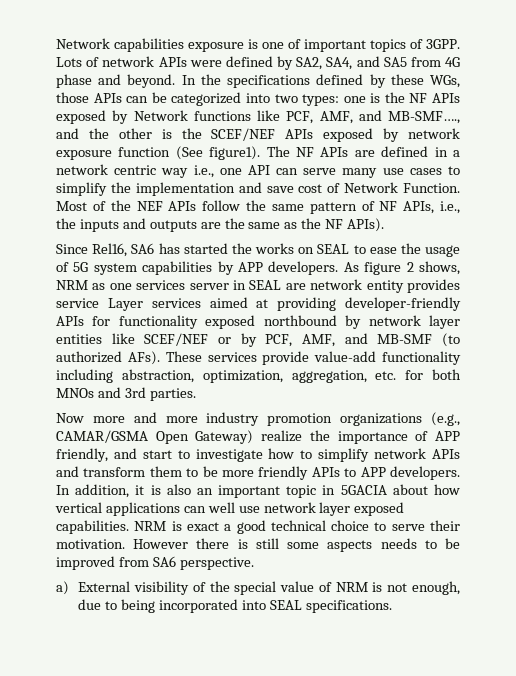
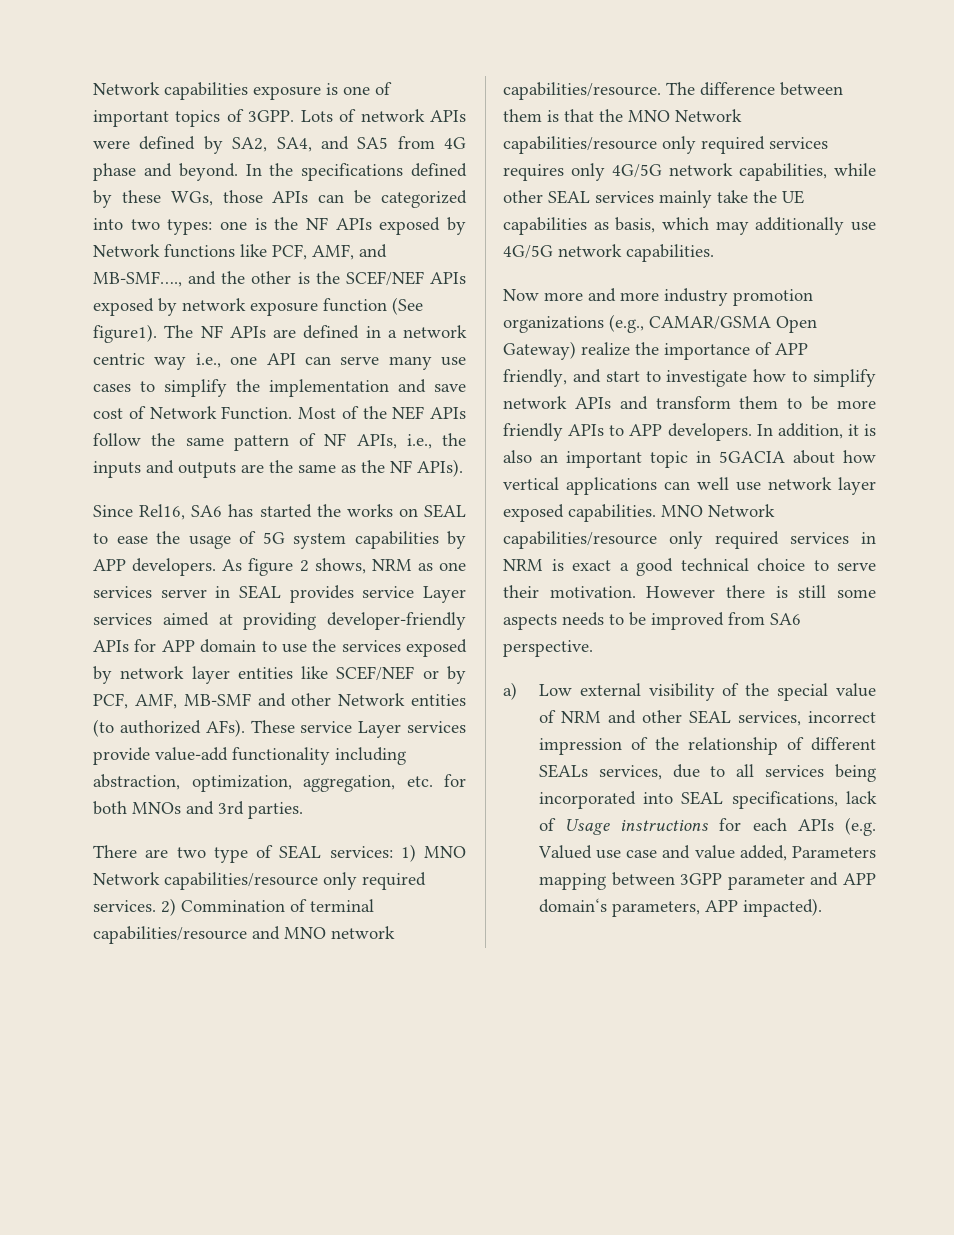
- As figure 2 shows, NRM as one services server in SEAL are network entity provides service Layer services aimed at providing developer-friendly APIs for functionality exposed northbound by network layer entities like SCEF/NEF or by PCF, AMF, and MB-SMF (to authorized AFs).
+ As figure 2 shows, NRM as one services server in SEAL provides service Layer services aimed at providing developer-friendly APIs for APP domain to use the services exposed by network layer entities like SCEF/NEF or by PCF, AMF, MB-SMF and other Network entities (to authorized AFs).
- These services provide value-add functionality including abstraction, optimization, aggregation, etc. for both MNOs and 3rd parties.
+ These service Layer services provide value-add functionality including abstraction, optimization, aggregation, etc. for both MNOs and 3rd parties.
+ There are two type of SEAL services: 1) MNO Network capabilities/resource only required services. 2) Commination of terminal capabilities/resource and MNO network capabilities/resource. The difference between them is that the MNO Network capabilities/resource only required services requires only 4G/5G network capabilities, while other SEAL services mainly take the UE capabilities as basis, which may additionally use 4G/5G network capabilities.
- NRM is exact a good technical choice to serve their motivation.
+ MNO Network capabilities/resource only required services in NRM is exact a good technical choice to serve their motivation.
- a) External visibility of the special value of NRM is not enough, due to being incorporated into SEAL specifications.
+ a) Low external visibility of the special value of NRM and other SEAL services, incorrect impression of the relationship of different SEALs services, due to all services being incorporated into SEAL specifications, lack of Usage instructions for each APIs (e.g. Valued use case and value added, Parameters mapping between 3GPP parameter and APP domain‘s parameters, APP impacted).

